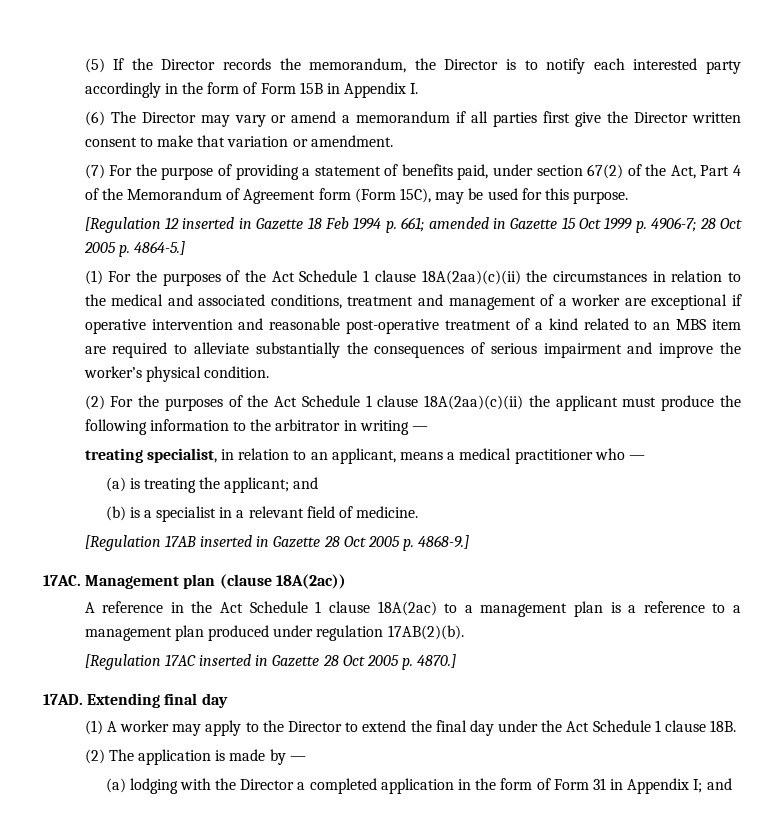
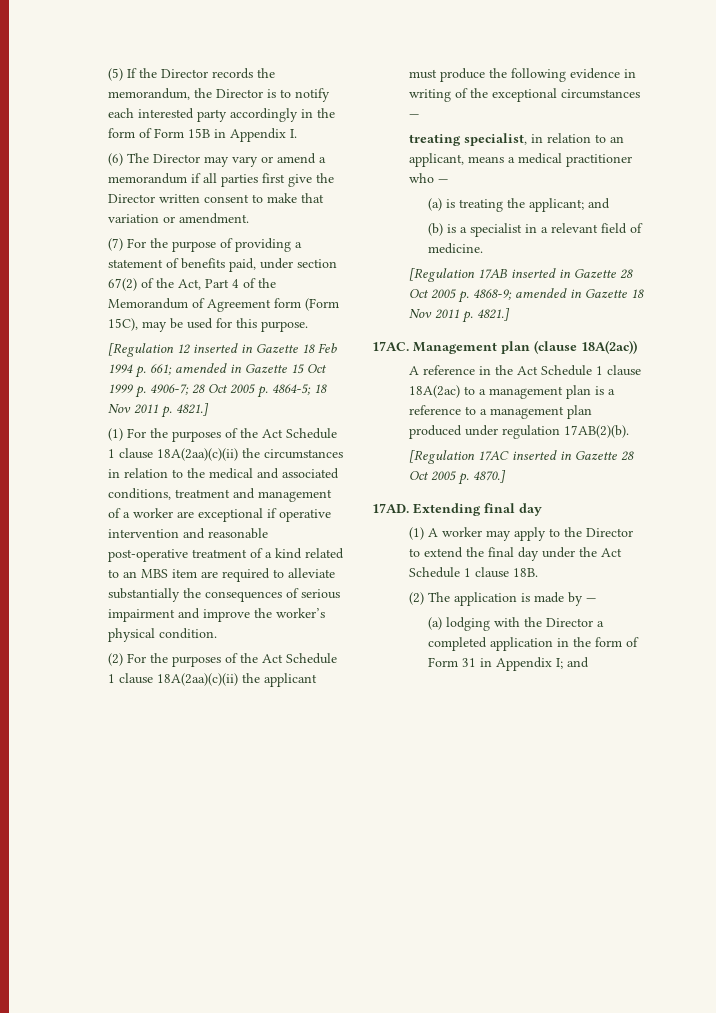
- [Regulation 12 inserted in Gazette 18 Feb 1994 p. 661; amended in Gazette 15 Oct 1999 p. 4906-7; 28 Oct 2005 p. 4864-5.]
+ [Regulation 12 inserted in Gazette 18 Feb 1994 p. 661; amended in Gazette 15 Oct 1999 p. 4906-7; 28 Oct 2005 p. 4864-5; 18 Nov 2011 p. 4821.]
- (2) For the purposes of the Act Schedule 1 clause 18A(2aa)(c)(ii) the applicant must produce the following information to the arbitrator in writing —
+ (2) For the purposes of the Act Schedule 1 clause 18A(2aa)(c)(ii) the applicant must produce the following evidence in writing of the exceptional circumstances —
- [Regulation 17AB inserted in Gazette 28 Oct 2005 p. 4868-9.]
+ [Regulation 17AB inserted in Gazette 28 Oct 2005 p. 4868-9; amended in Gazette 18 Nov 2011 p. 4821.]

